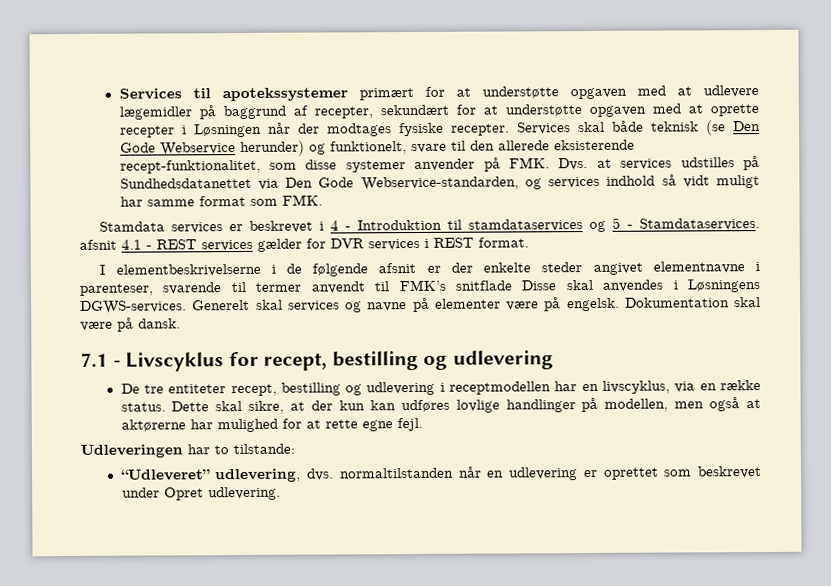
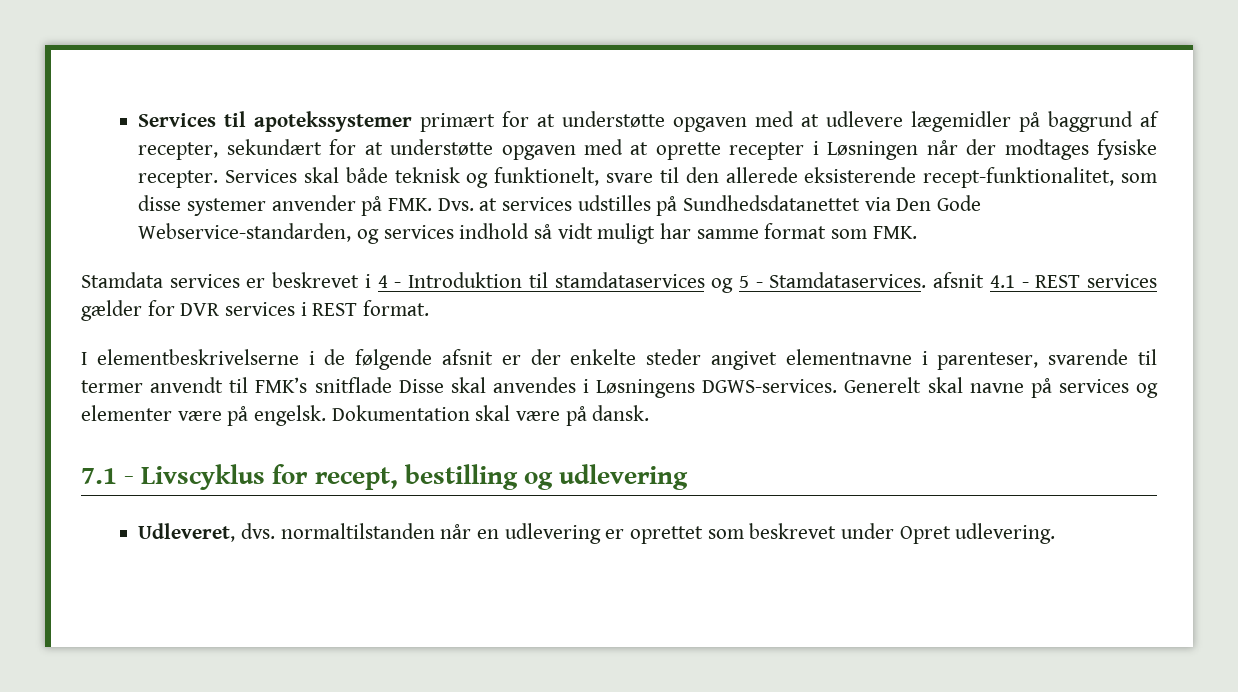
- Services skal både teknisk (se Den Gode Webservice herunder) og funktionelt, svare til den allerede eksisterende recept-funktionalitet, som disse systemer anvender på FMK. Dvs. at services udstilles på Sundhedsdatanettet via Den Gode Webservice-standarden, og services indhold så vidt muligt har samme format som FMK.
+ Services skal både teknisk og funktionelt, svare til den allerede eksisterende recept-funktionalitet, som disse systemer anvender på FMK. Dvs. at services udstilles på Sundhedsdatanettet via Den Gode Webservice-standarden, og services indhold så vidt muligt har samme format som FMK.
- Generelt skal services og navne på elementer være på engelsk.
+ Generelt skal navne på services og elementer være på engelsk.
- De tre entiteter recept, bestilling og udlevering i receptmodellen har en livscyklus, via en række status. Dette skal sikre, at der kun kan udføres lovlige handlinger på modellen, men også at aktørerne har mulighed for at rette egne fejl.
- Udleveringen har to tilstande:
- “Udleveret” udlevering, dvs. normaltilstanden når en udlevering er oprettet som beskrevet under Opret udlevering.
+ Udleveret, dvs. normaltilstanden når en udlevering er oprettet som beskrevet under Opret udlevering.

